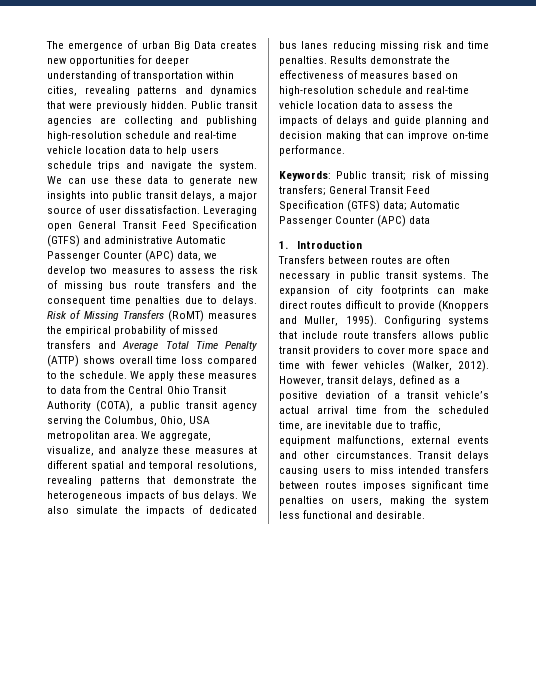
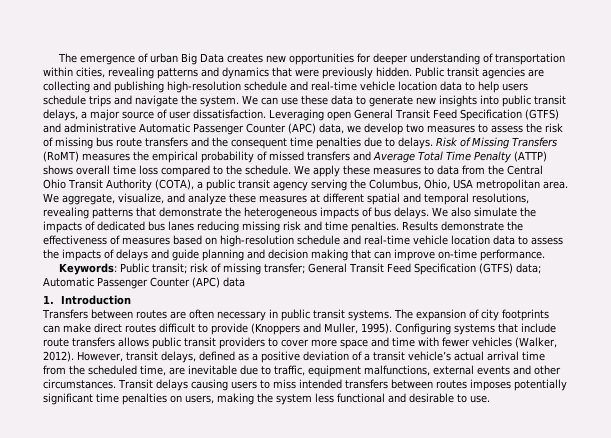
- Keywords: Public transit; risk of missing transfers; General Transit Feed Specification (GTFS) data; Automatic Passenger Counter (APC) data
+ Keywords: Public transit; risk of missing transfer; General Transit Feed Specification (GTFS) data; Automatic Passenger Counter (APC) data
- Transit delays causing users to miss intended transfers between routes imposes significant time penalties on users, making the system less functional and desirable.
+ Transit delays causing users to miss intended transfers between routes imposes potentially significant time penalties on users, making the system less functional and desirable to use.

